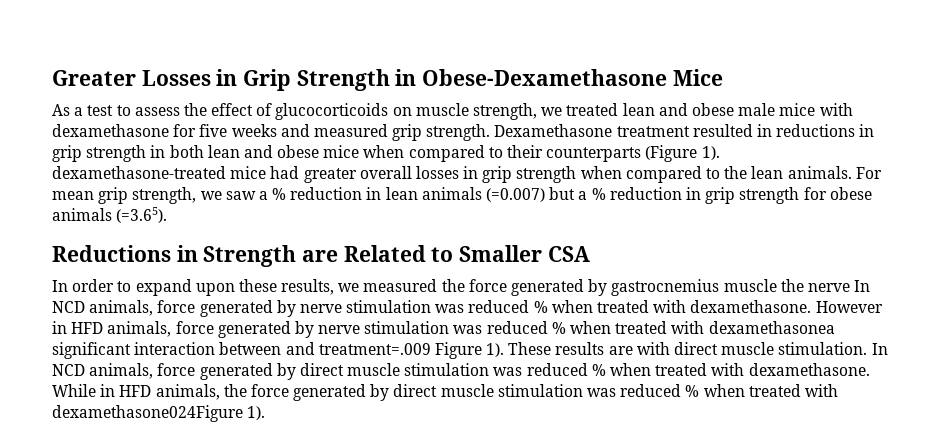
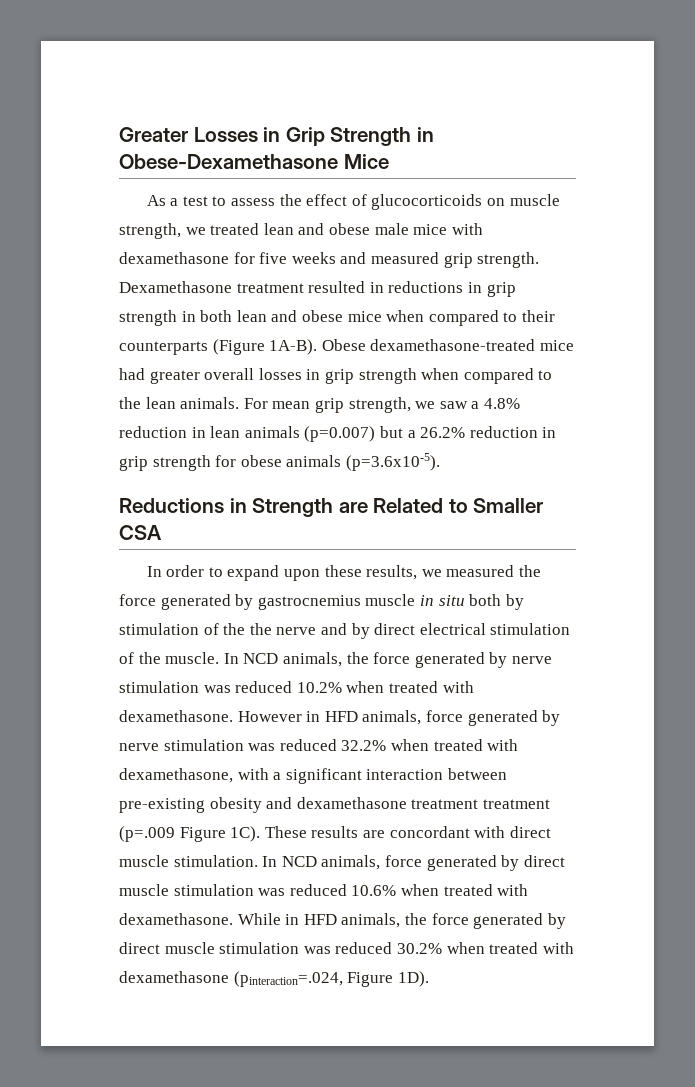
- Dexamethasone treatment resulted in reductions in grip strength in both lean and obese mice when compared to their counterparts (Figure 1). dexamethasone-treated mice had greater overall losses in grip strength when compared to the lean animals.
+ Dexamethasone treatment resulted in reductions in grip strength in both lean and obese mice when compared to their counterparts (Figure 1A-B). Obese dexamethasone-treated mice had greater overall losses in grip strength when compared to the lean animals.
- For mean grip strength, we saw a % reduction in lean animals (=0.007) but a % reduction in grip strength for obese animals (=3.65).
+ For mean grip strength, we saw a 4.8% reduction in lean animals (p=0.007) but a 26.2% reduction in grip strength for obese animals (p=3.6x10-5).
- In order to expand upon these results, we measured the force generated by gastrocnemius muscle the nerve In NCD animals, force generated by nerve stimulation was reduced % when treated with dexamethasone.
+ In order to expand upon these results, we measured the force generated by gastrocnemius muscle in situ both by stimulation of the the nerve and by direct electrical stimulation of the muscle. In NCD animals, the force generated by nerve stimulation was reduced 10.2% when treated with dexamethasone.
- However in HFD animals, force generated by nerve stimulation was reduced % when treated with dexamethasonea significant interaction between and treatment=.009 Figure 1).
+ However in HFD animals, force generated by nerve stimulation was reduced 32.2% when treated with dexamethasone, with a significant interaction between pre-existing obesity and dexamethasone treatment treatment (p=.009 Figure 1C).
- These results are with direct muscle stimulation.
+ These results are concordant with direct muscle stimulation.
- In NCD animals, force generated by direct muscle stimulation was reduced % when treated with dexamethasone.
+ In NCD animals, force generated by direct muscle stimulation was reduced 10.6% when treated with dexamethasone.
- While in HFD animals, the force generated by direct muscle stimulation was reduced % when treated with dexamethasone024Figure 1).
+ While in HFD animals, the force generated by direct muscle stimulation was reduced 30.2% when treated with dexamethasone (pinteraction=.024, Figure 1D).

